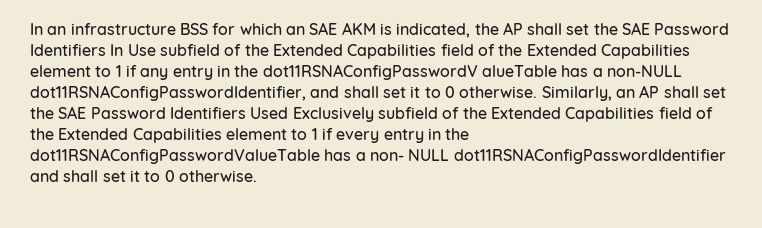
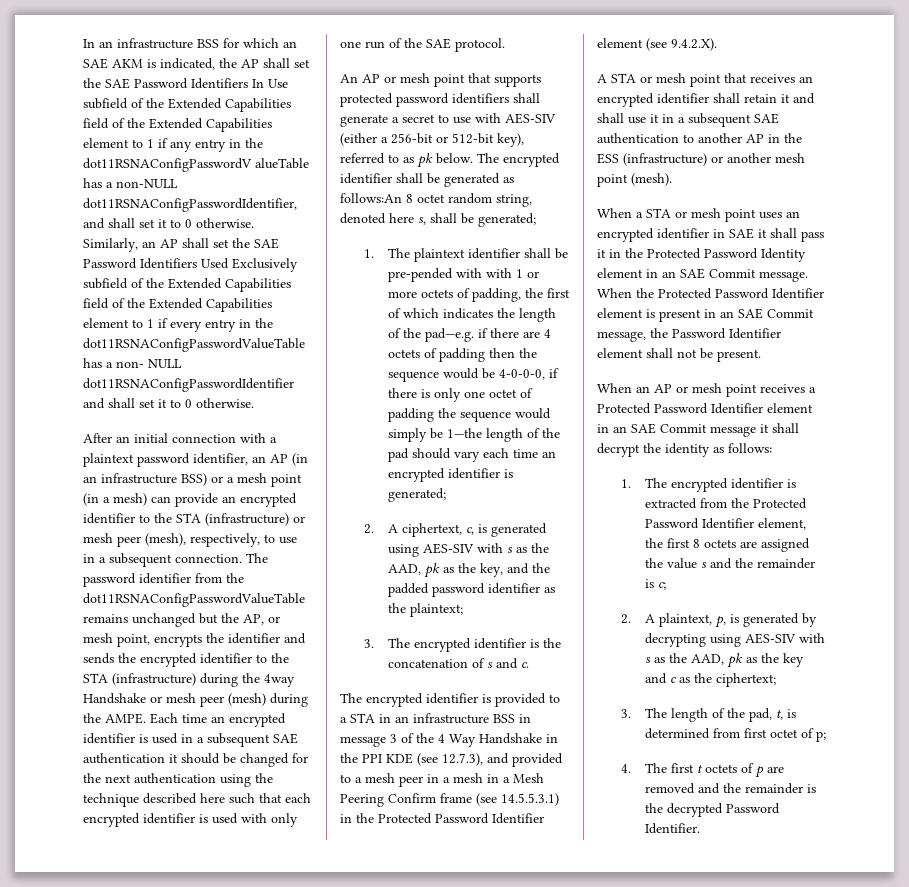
+ After an initial connection with a plaintext password identifier, an AP (in an infrastructure BSS) or a mesh point (in a mesh) can provide an encrypted identifier to the STA (infrastructure) or mesh peer (mesh), respectively, to use in a subsequent connection. The password identifier from the dot11RSNAConfigPasswordValueTable remains unchanged but the AP, or mesh point, encrypts the identifier and sends the encrypted identifier to the STA (infrastructure) during the 4way Handshake or mesh peer (mesh) during the AMPE. Each time an encrypted identifier is used in a subsequent SAE authentication it should be changed for the next authentication using the technique described here such that each encrypted identifier is used with only one run of the SAE protocol.
+ An AP or mesh point that supports protected password identifiers shall generate a secret to use with AES-SIV (either a 256-bit or 512-bit key), referred to as pk below. The encrypted identifier shall be generated as follows:An 8 octet random string, denoted here s, shall be generated;
+ 1. The plaintext identifier shall be pre-pended with with 1 or more octets of padding, the first of which indicates the length of the pad—e.g. if there are 4 octets of padding then the sequence would be 4-0-0-0, if there is only one octet of padding the sequence would simply be 1—the length of the pad should vary each time an encrypted identifier is generated;
+ 2. A ciphertext, c, is generated using AES-SIV with s as the AAD, pk as the key, and the padded password identifier as the plaintext;
+ 3. The encrypted identifier is the concatenation of s and c.
+ The encrypted identifier is provided to a STA in an infrastructure BSS in message 3 of the 4 Way Handshake in the PPI KDE (see 12.7.3), and provided to a mesh peer in a mesh in a Mesh Peering Confirm frame (see 14.5.5.3.1) in the Protected Password Identifier element (see 9.4.2.X).
+ A STA or mesh point that receives an encrypted identifier shall retain it and shall use it in a subsequent SAE authentication to another AP in the ESS (infrastructure) or another mesh point (mesh).
+ When a STA or mesh point uses an encrypted identifier in SAE it shall pass it in the Protected Password Identity element in an SAE Commit message. When the Protected Password Identifier element is present in an SAE Commit message, the Password Identifier element shall not be present.
+ When an AP or mesh point receives a Protected Password Identifier element in an SAE Commit message it shall decrypt the identity as follows:
+ 1. The encrypted identifier is extracted from the Protected Password Identifier element, the first 8 octets are assigned the value s and the remainder is c;
+ 2. A plaintext, p, is generated by decrypting using AES-SIV with s as the AAD, pk as the key and c as the ciphertext;
+ 3. The length of the pad, t, is determined from first octet of p;
+ 4. The first t octets of p are removed and the remainder is the decrypted Password Identifier.

